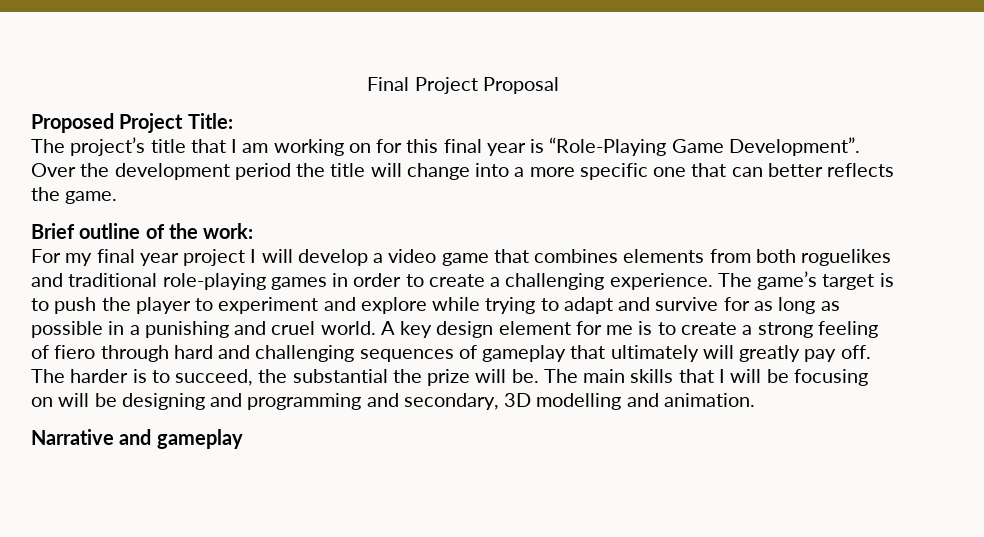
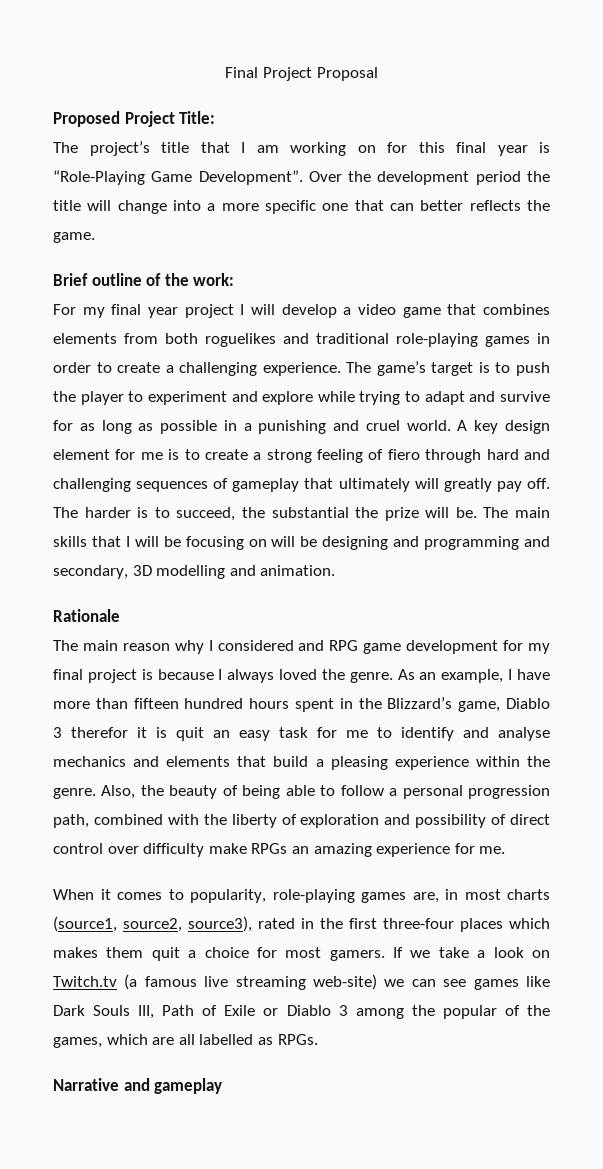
+ Rationale
+ The main reason why I considered and RPG game development for my final project is because I always loved the genre. As an example, I have more than fifteen hundred hours spent in the Blizzard’s game, Diablo 3 therefor it is quit an easy task for me to identify and analyse mechanics and elements that build a pleasing experience within the genre. Also, the beauty of being able to follow a personal progression path, combined with the liberty of exploration and possibility of direct control over difficulty make RPGs an amazing experience for me.
+ When it comes to popularity, role-playing games are, in most charts (source1, source2, source3), rated in the first three-four places which makes them quit a choice for most gamers. If we take a look on Twitch.tv (a famous live streaming web-site) we can see games like Dark Souls III, Path of Exile or Diablo 3 among the popular of the games, which are all labelled as RPGs.

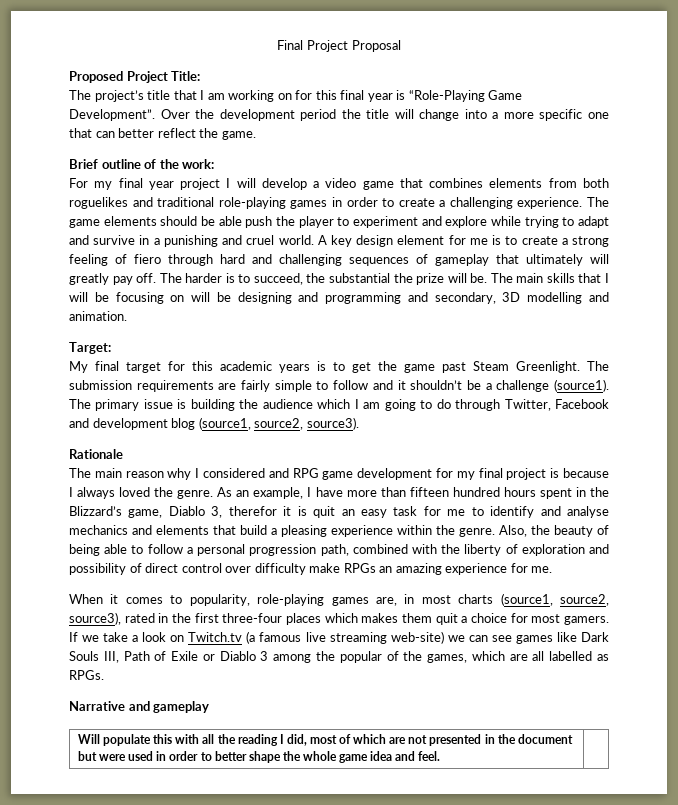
- Over the development period the title will change into a more specific one that can better reflects the game.
+ Over the development period the title will change into a more specific one that can better reflect the game.
- The game’s target is to push the player to experiment and explore while trying to adapt and survive for as long as possible in a punishing and cruel world.
+ The game elements should be able push the player to experiment and explore while trying to adapt and survive in a punishing and cruel world.
+ Target:
+ My final target for this academic years is to get the game past Steam Greenlight. The submission requirements are fairly simple to follow and it shouldn’t be a challenge (source1). The primary issue is building the audience which I am going to do through Twitter, Facebook and development blog (source1, source2, source3).
- As an example, I have more than fifteen hundred hours spent in the Blizzard’s game, Diablo 3 therefor it is quit an easy task for me to identify and analyse mechanics and elements that build a pleasing experience within the genre.
+ As an example, I have more than fifteen hundred hours spent in the Blizzard’s game, Diablo 3, therefor it is quit an easy task for me to identify and analyse mechanics and elements that build a pleasing experience within the genre.
+ Will populate this with all the reading I did, most of which are not presented in the document but were used in order to better shape the whole game idea and feel. |

